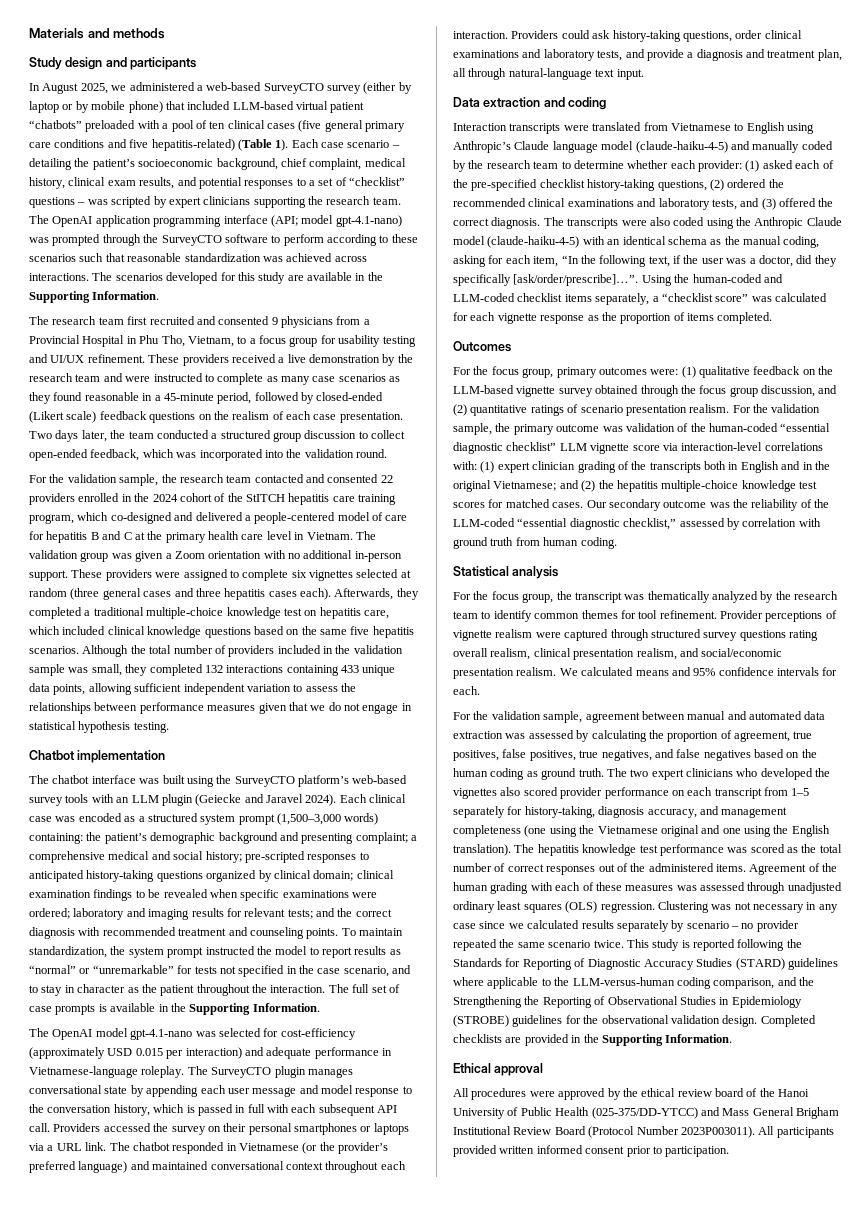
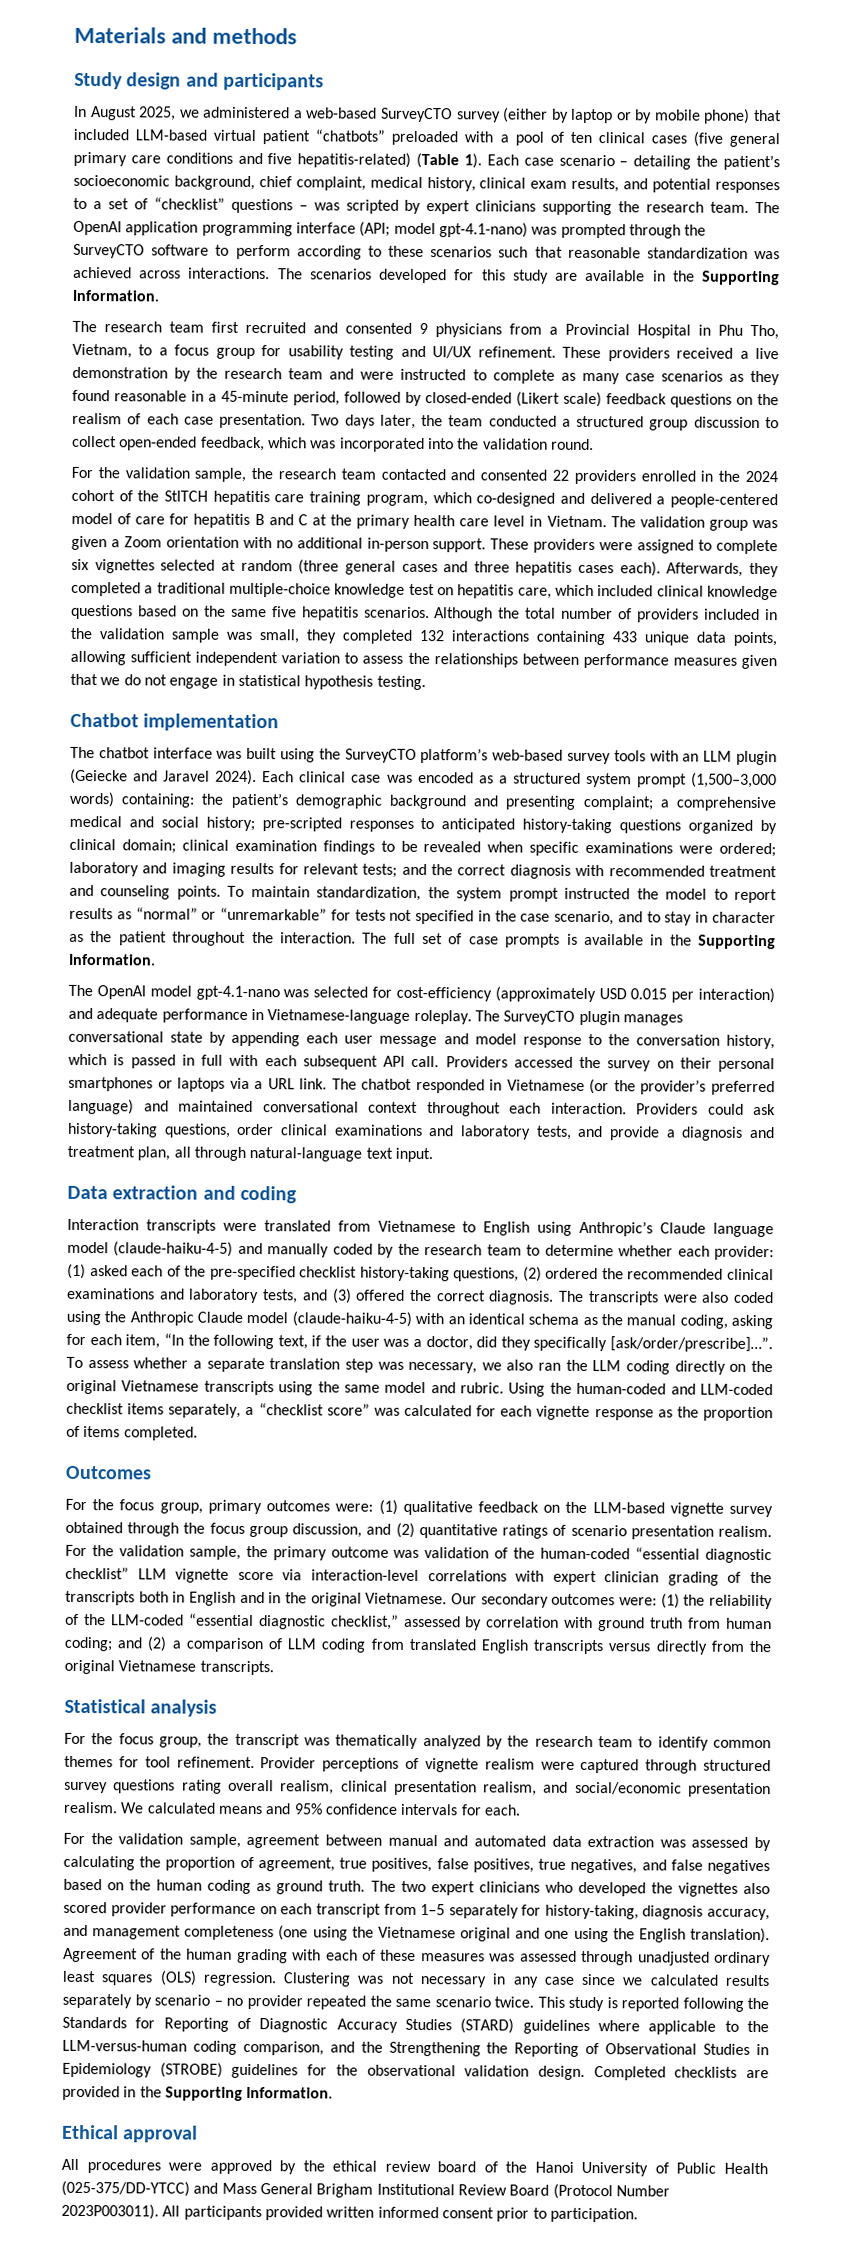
+ To assess whether a separate translation step was necessary, we also ran the LLM coding directly on the original Vietnamese transcripts using the same model and rubric.
- For the validation sample, the primary outcome was validation of the human-coded “essential diagnostic checklist” LLM vignette score via interaction-level correlations with: (1) expert clinician grading of the transcripts both in English and in the original Vietnamese; and (2) the hepatitis multiple-choice knowledge test scores for matched cases. Our secondary outcome was the reliability of the LLM-coded “essential diagnostic checklist,” assessed by correlation with ground truth from human coding.
+ For the validation sample, the primary outcome was validation of the human-coded “essential diagnostic checklist” LLM vignette score via interaction-level correlations with expert clinician grading of the transcripts both in English and in the original Vietnamese. Our secondary outcomes were: (1) the reliability of the LLM-coded “essential diagnostic checklist,” assessed by correlation with ground truth from human coding; and (2) a comparison of LLM coding from translated English transcripts versus directly from the original Vietnamese transcripts.
- The hepatitis knowledge test performance was scored as the total number of correct responses out of the administered items.

